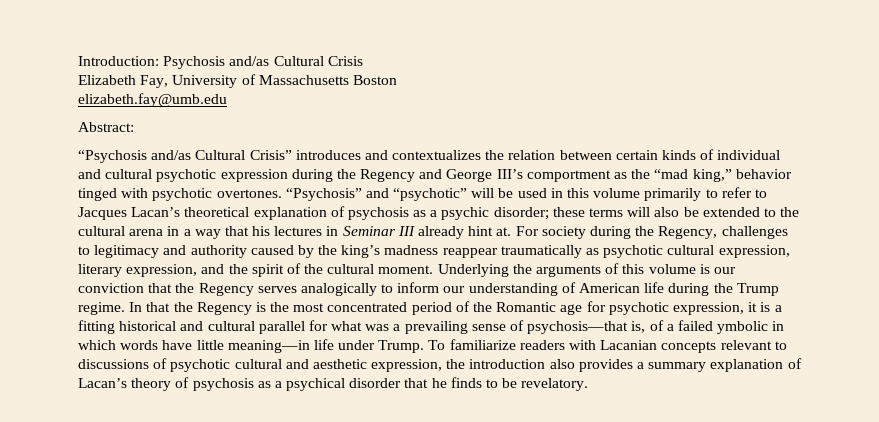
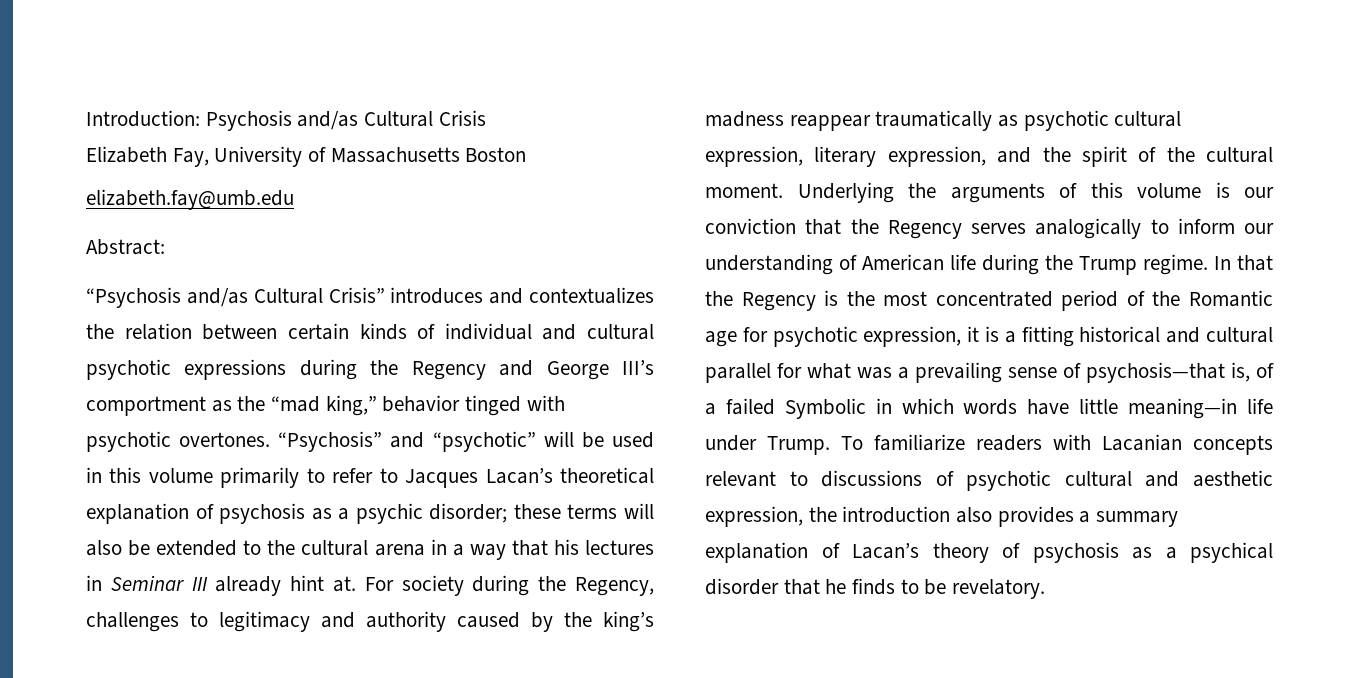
- “Psychosis and/as Cultural Crisis” introduces and contextualizes the relation between certain kinds of individual and cultural psychotic expression during the Regency and George III’s comportment as the “mad king,” behavior tinged with psychotic overtones.
+ “Psychosis and/as Cultural Crisis” introduces and contextualizes the relation between certain kinds of individual and cultural psychotic expressions during the Regency and George III’s comportment as the “mad king,” behavior tinged with psychotic overtones.
- In that the Regency is the most concentrated period of the Romantic age for psychotic expression, it is a fitting historical and cultural parallel for what was a prevailing sense of psychosis—that is, of a failed ymbolic in which words have little meaning—in life under Trump.
+ In that the Regency is the most concentrated period of the Romantic age for psychotic expression, it is a fitting historical and cultural parallel for what was a prevailing sense of psychosis—that is, of a failed Symbolic in which words have little meaning—in life under Trump.

